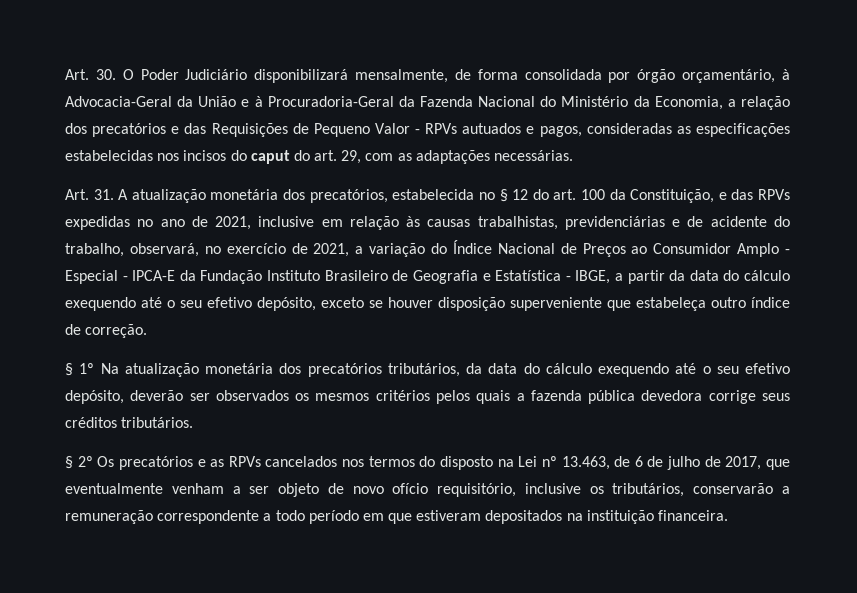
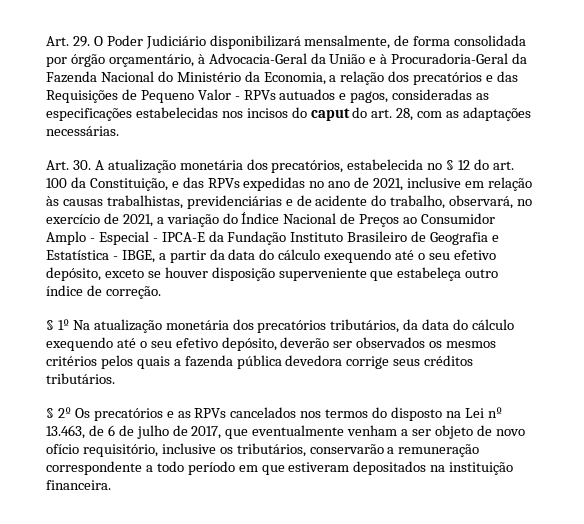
- Art. 30. O Poder Judiciário disponibilizará mensalmente, de forma consolidada por órgão orçamentário, à Advocacia-Geral da União e à Procuradoria-Geral da Fazenda Nacional do Ministério da Economia, a relação dos precatórios e das Requisições de Pequeno Valor - RPVs autuados e pagos, consideradas as especificações estabelecidas nos incisos do caput do art. 29, com as adaptações necessárias.
+ Art. 29. O Poder Judiciário disponibilizará mensalmente, de forma consolidada por órgão orçamentário, à Advocacia-Geral da União e à Procuradoria-Geral da Fazenda Nacional do Ministério da Economia, a relação dos precatórios e das Requisições de Pequeno Valor - RPVs autuados e pagos, consideradas as especificações estabelecidas nos incisos do caput do art. 28, com as adaptações necessárias.
- Art. 31. A atualização monetária dos precatórios, estabelecida no § 12 do art. 100 da Constituição, e das RPVs expedidas no ano de 2021, inclusive em relação às causas trabalhistas, previdenciárias e de acidente do trabalho, observará, no exercício de 2021, a variação do Índice Nacional de Preços ao Consumidor Amplo - Especial - IPCA-E da Fundação Instituto Brasileiro de Geografia e Estatística - IBGE, a partir da data do cálculo exequendo até o seu efetivo depósito, exceto se houver disposição superveniente que estabeleça outro índice de correção.
+ Art. 30. A atualização monetária dos precatórios, estabelecida no § 12 do art. 100 da Constituição, e das RPVs expedidas no ano de 2021, inclusive em relação às causas trabalhistas, previdenciárias e de acidente do trabalho, observará, no exercício de 2021, a variação do Índice Nacional de Preços ao Consumidor Amplo - Especial - IPCA-E da Fundação Instituto Brasileiro de Geografia e Estatística - IBGE, a partir da data do cálculo exequendo até o seu efetivo depósito, exceto se houver disposição superveniente que estabeleça outro índice de correção.

